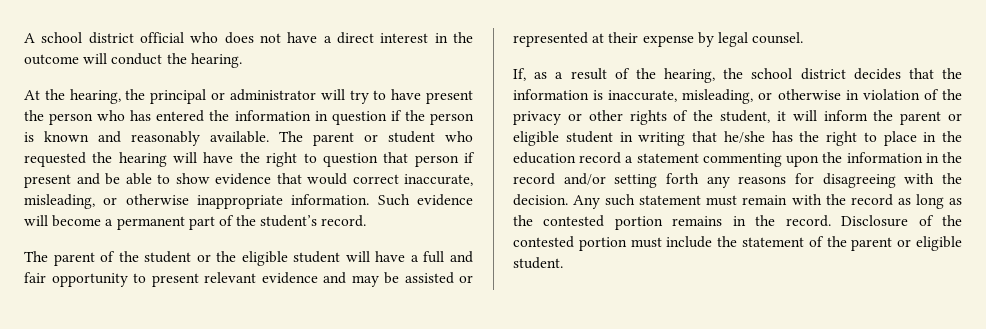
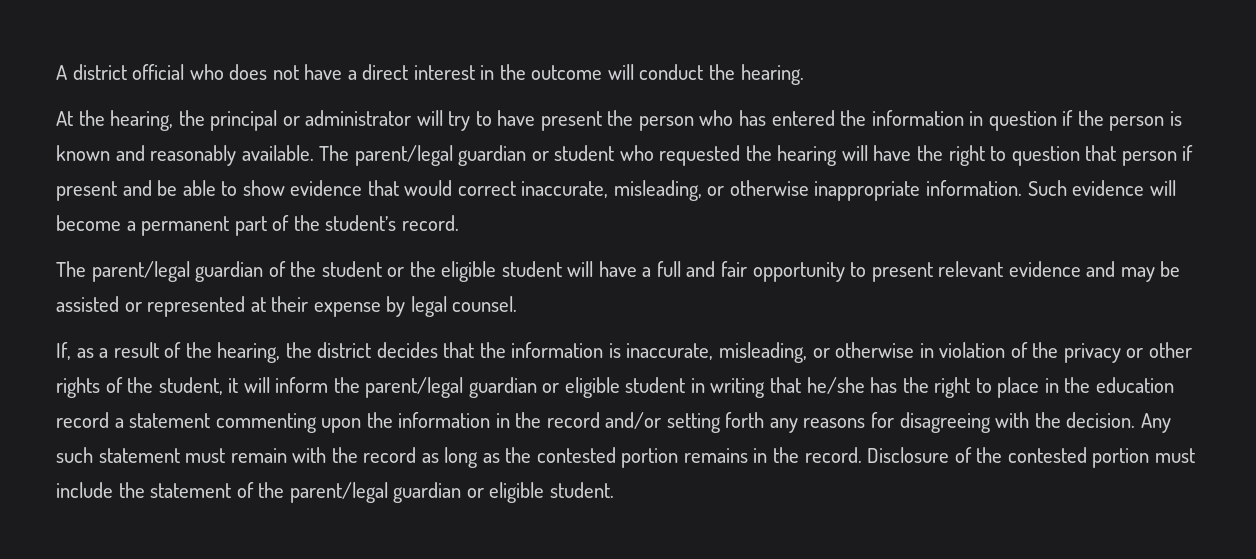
- A school district official who does not have a direct interest in the outcome will conduct the hearing.
+ A district official who does not have a direct interest in the outcome will conduct the hearing.
- The parent or student who requested the hearing will have the right to question that person if present and be able to show evidence that would correct inaccurate, misleading, or otherwise inappropriate information.
+ The parent/legal guardian or student who requested the hearing will have the right to question that person if present and be able to show evidence that would correct inaccurate, misleading, or otherwise inappropriate information.
- The parent of the student or the eligible student will have a full and fair opportunity to present relevant evidence and may be assisted or represented at their expense by legal counsel.
+ The parent/legal guardian of the student or the eligible student will have a full and fair opportunity to present relevant evidence and may be assisted or represented at their expense by legal counsel.
- If, as a result of the hearing, the school district decides that the information is inaccurate, misleading, or otherwise in violation of the privacy or other rights of the student, it will inform the parent or eligible student in writing that he/she has the right to place in the education record a statement commenting upon the information in the record and/or setting forth any reasons for disagreeing with the decision.
+ If, as a result of the hearing, the district decides that the information is inaccurate, misleading, or otherwise in violation of the privacy or other rights of the student, it will inform the parent/legal guardian or eligible student in writing that he/she has the right to place in the education record a statement commenting upon the information in the record and/or setting forth any reasons for disagreeing with the decision.
- Disclosure of the contested portion must include the statement of the parent or eligible student.
+ Disclosure of the contested portion must include the statement of the parent/legal guardian or eligible student.

